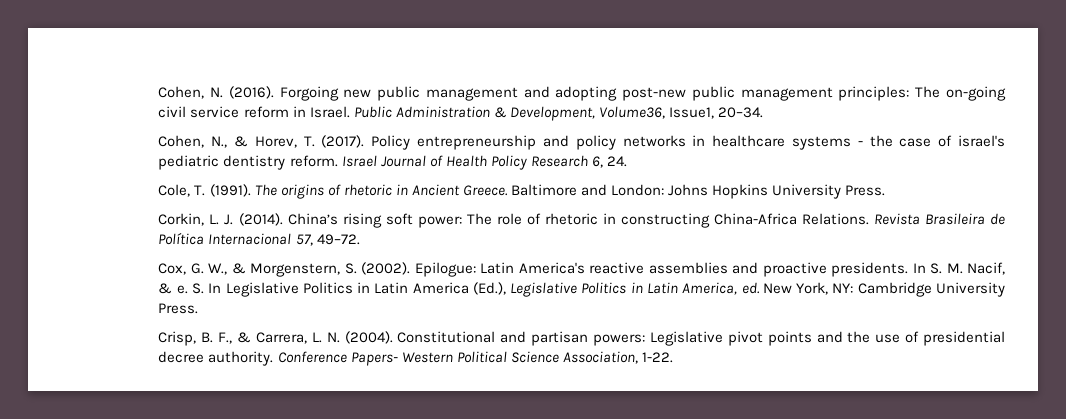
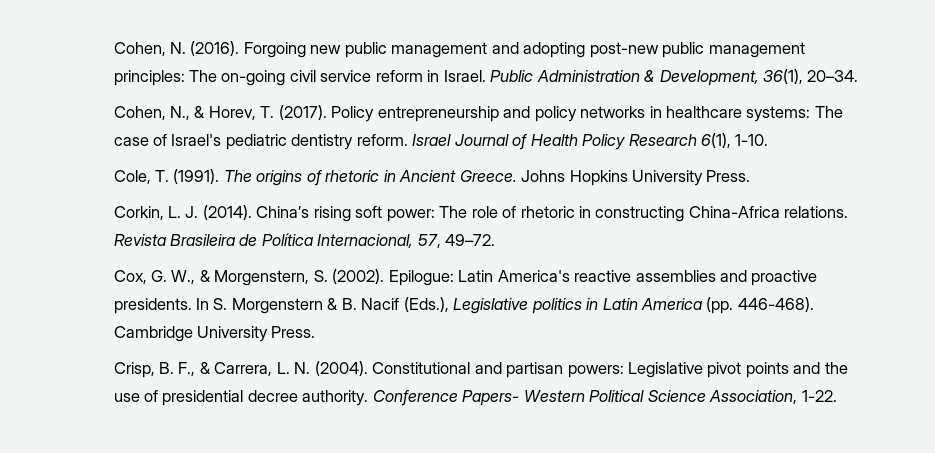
- Public Administration & Development, Volume36, Issue1, 20–34.
+ Public Administration & Development, 36(1), 20–34.
- Policy entrepreneurship and policy networks in healthcare systems - the case of israel's pediatric dentistry reform.
+ Policy entrepreneurship and policy networks in healthcare systems: The case of Israel's pediatric dentistry reform.
- Israel Journal of Health Policy Research 6, 24.
+ Israel Journal of Health Policy Research 6(1), 1-10.
- Baltimore and London: Johns Hopkins University Press.
+ Johns Hopkins University Press.
- China’s rising soft power: The role of rhetoric in constructing China-Africa Relations.
+ China’s rising soft power: The role of rhetoric in constructing China-Africa relations.
- Revista Brasileira de Política Internacional 57, 49–72.
+ Revista Brasileira de Política Internacional, 57, 49–72.
- In S. M. Nacif, & e. S. In Legislative Politics in Latin America (Ed.), Legislative Politics in Latin America, ed. New York, NY: Cambridge University Press.
+ In S. Morgenstern & B. Nacif (Eds.), Legislative politics in Latin America (pp. 446-468). Cambridge University Press.

